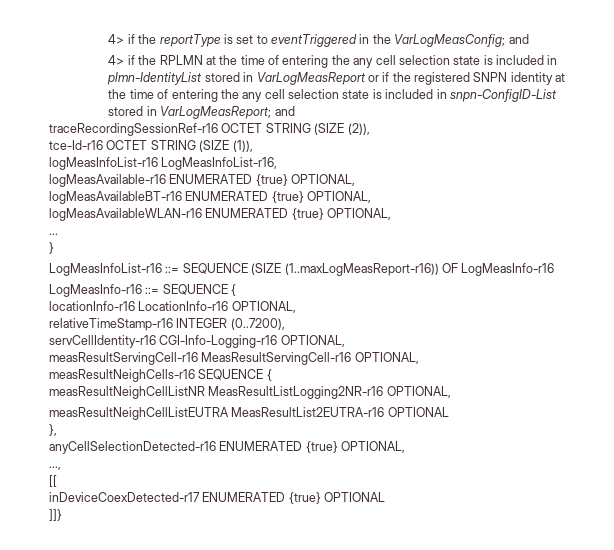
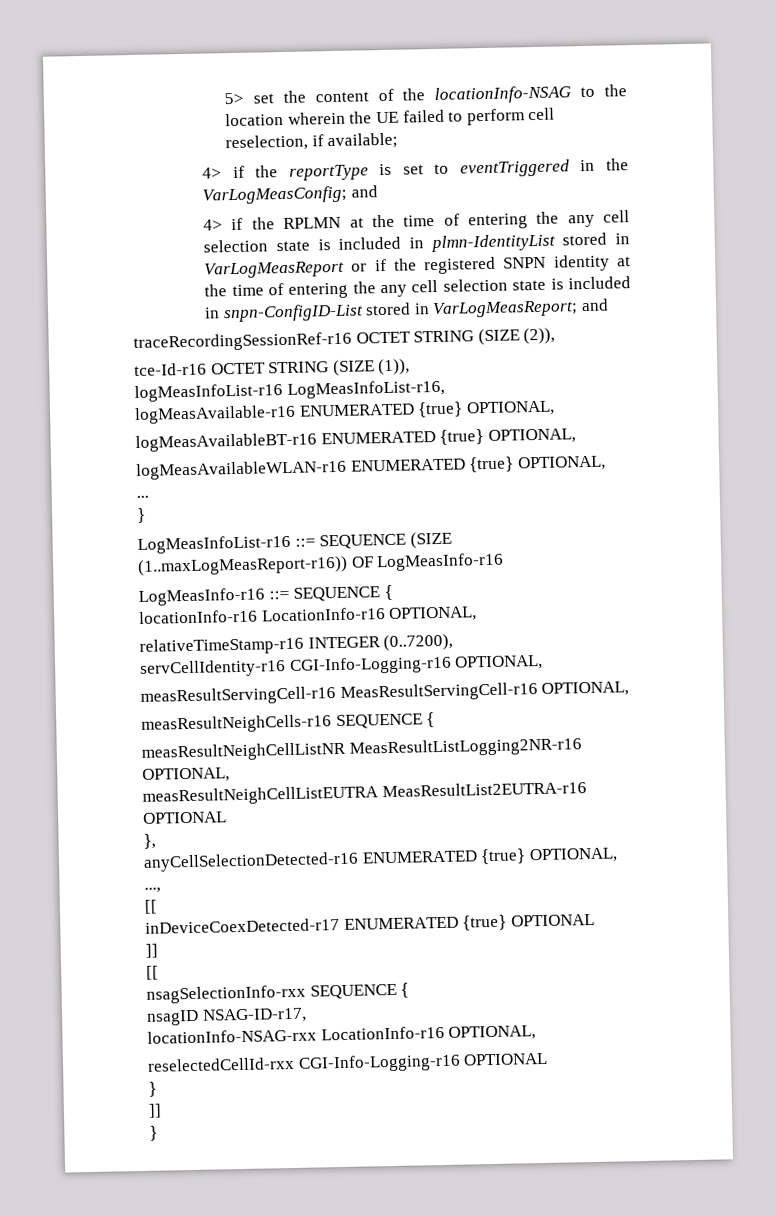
+ 5> set the content of the locationInfo-NSAG to the location wherein the UE failed to perform cell reselection, if available;
  inDeviceCoexDetected-r17 ENUMERATED {true} OPTIONAL
- ]]}
+ ]]
+ [[
+ nsagSelectionInfo-rxx SEQUENCE {
+ nsagID NSAG-ID-r17,
+ locationInfo-NSAG-rxx LocationInfo-r16 OPTIONAL,
+ reselectedCellId-rxx CGI-Info-Logging-r16 OPTIONAL
+ }
+ ]]
+ }

